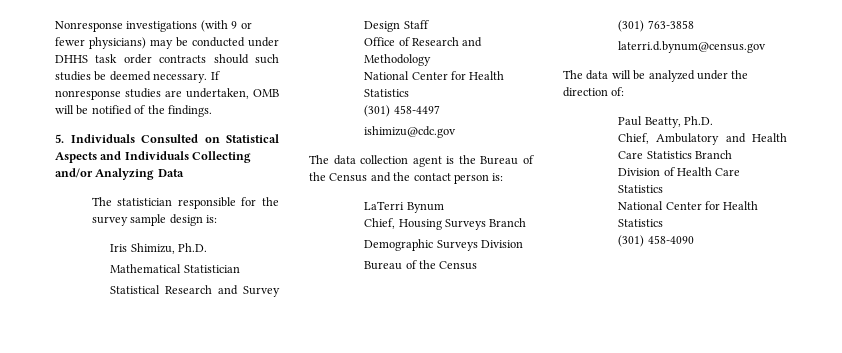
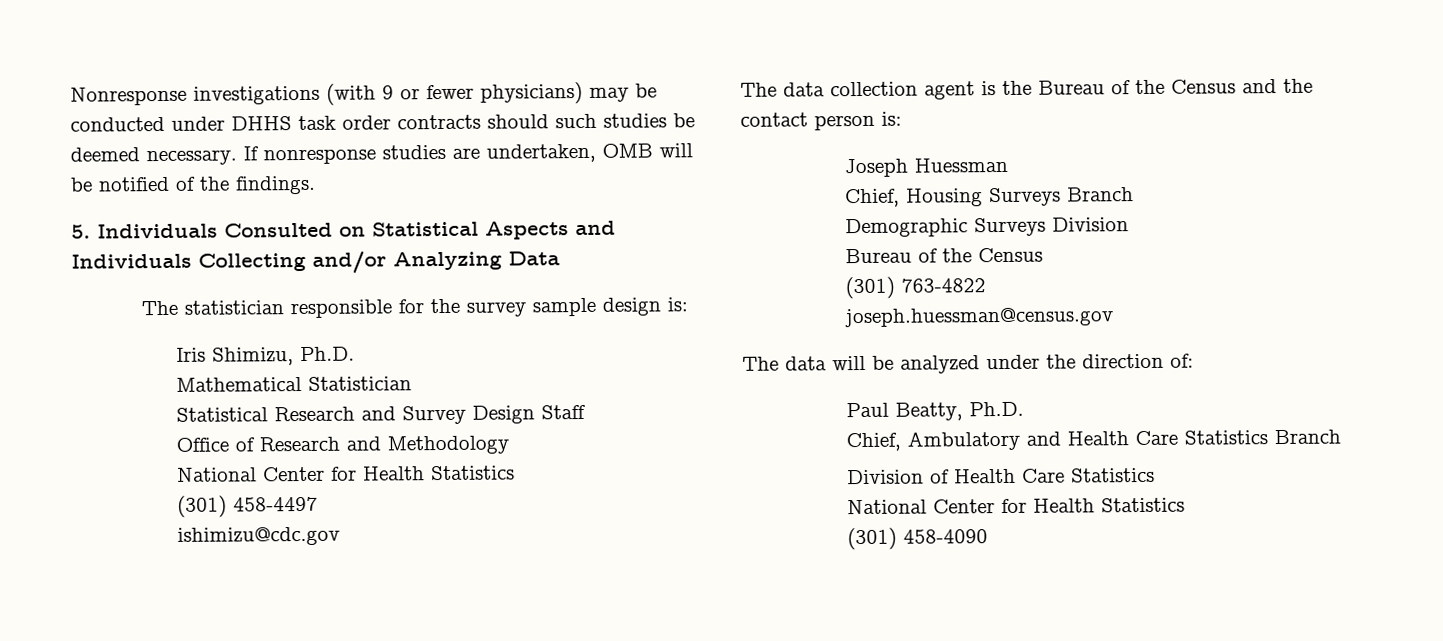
- LaTerri Bynum
+ Joseph Huessman
- (301) 763-3858
- laterri.d.bynum@census.gov
+ (301) 763-4822
+ joseph.huessman@census.gov

